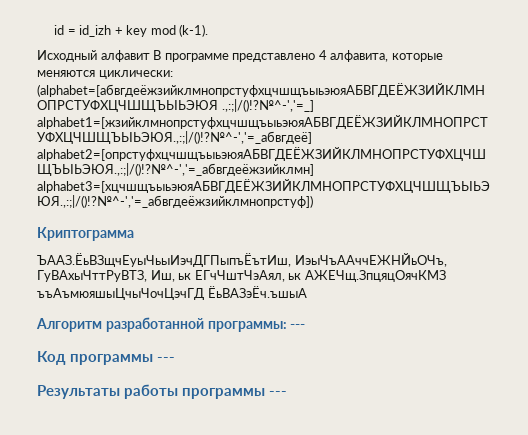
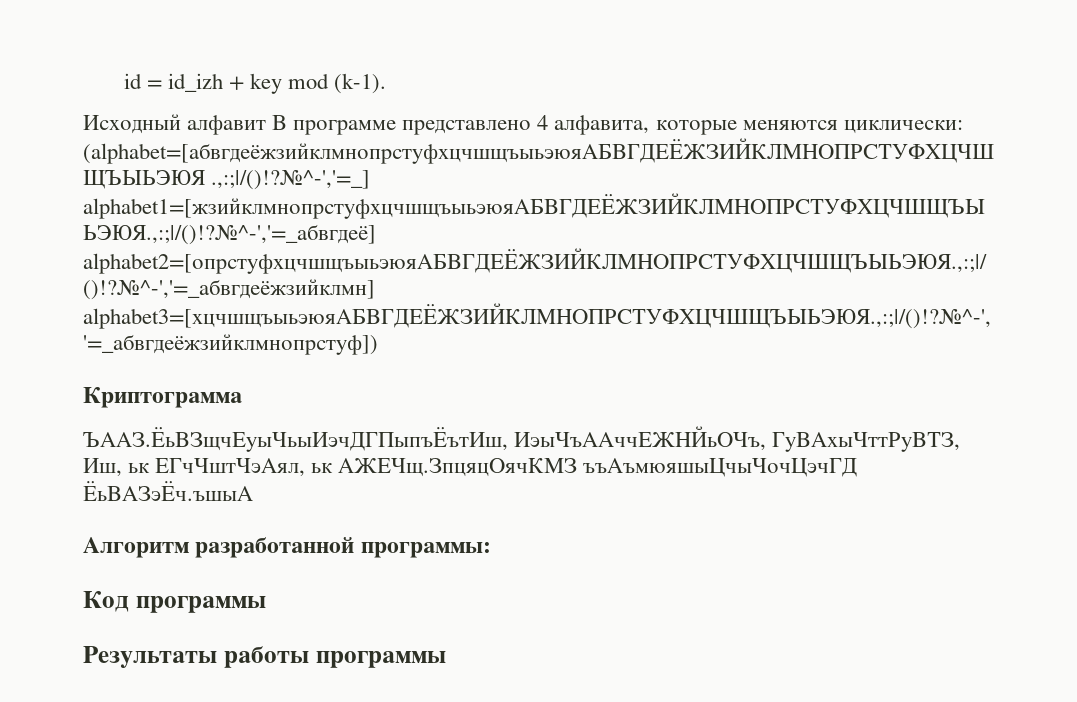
- Алгоритм разработанной программы: ---
+ Алгоритм разработанной программы:
- Код программы ---
+ Код программы
- Результаты работы программы ---
+ Результаты работы программы

